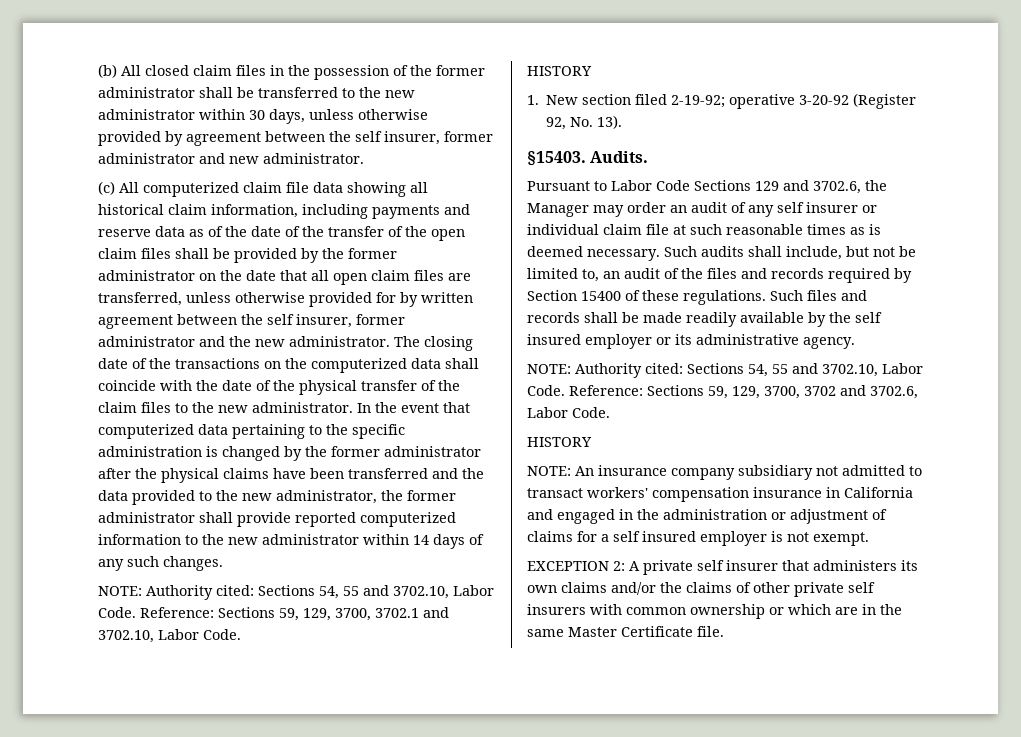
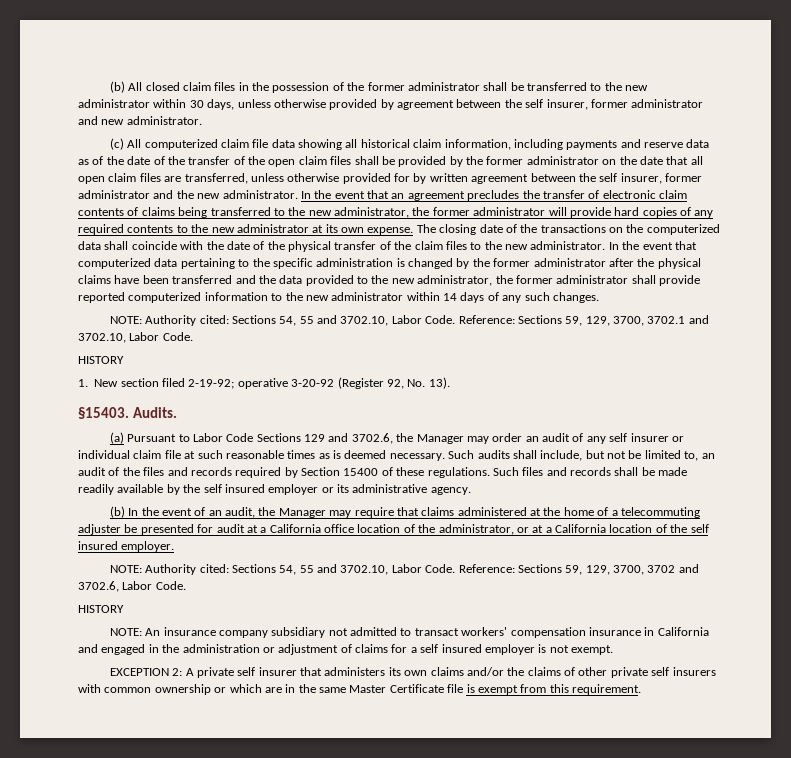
+ In the event that an agreement precludes the transfer of electronic claim contents of claims being transferred to the new administrator, the former administrator will provide hard copies of any required contents to the new administrator at its own expense.
- Pursuant to Labor Code Sections 129 and 3702.6, the Manager may order an audit of any self insurer or individual claim file at such reasonable times as is deemed necessary.
+ (a) Pursuant to Labor Code Sections 129 and 3702.6, the Manager may order an audit of any self insurer or individual claim file at such reasonable times as is deemed necessary.
+ (b) In the event of an audit, the Manager may require that claims administered at the home of a telecommuting adjuster be presented for audit at a California office location of the administrator, or at a California location of the self insured employer.
- EXCEPTION 2: A private self insurer that administers its own claims and/or the claims of other private self insurers with common ownership or which are in the same Master Certificate file.
+ EXCEPTION 2: A private self insurer that administers its own claims and/or the claims of other private self insurers with common ownership or which are in the same Master Certificate file is exempt from this requirement.

